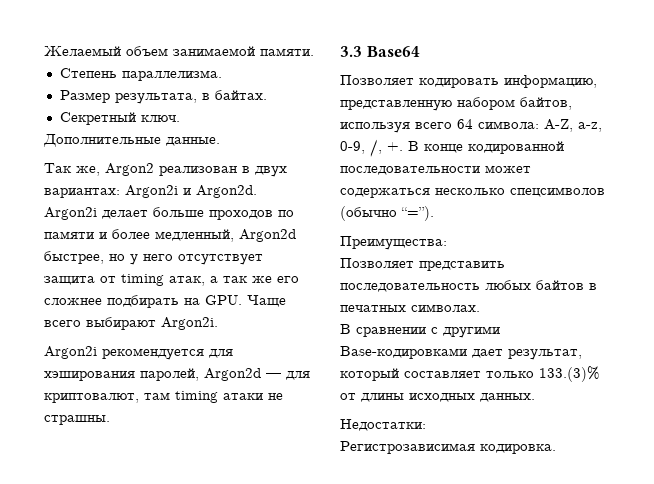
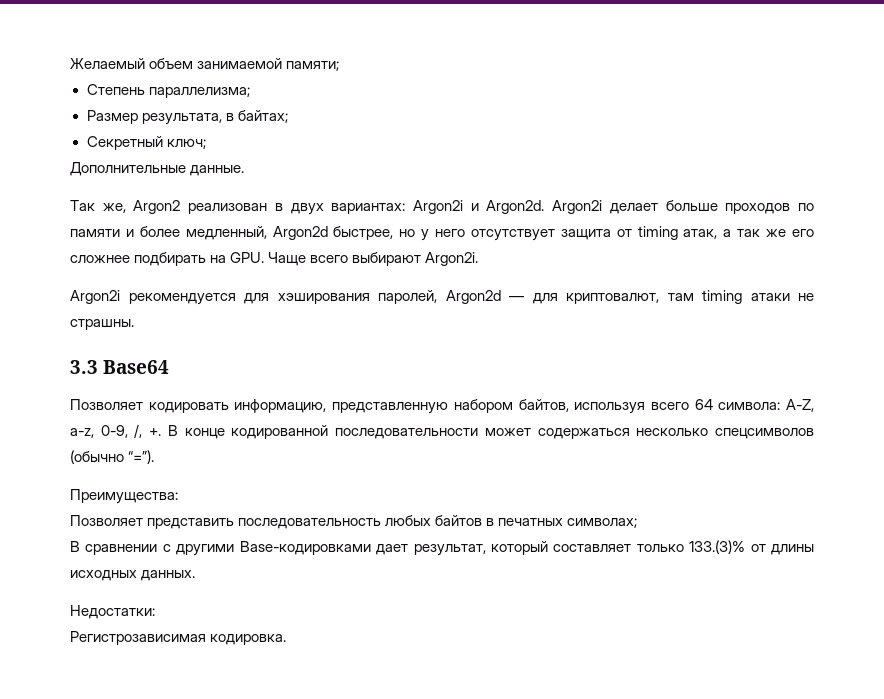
- Желаемый объем занимаемой памяти.
+ Желаемый объем занимаемой памяти;
- Степень параллелизма.
+ Степень параллелизма;
- Размер результата, в байтах.
+ Размер результата, в байтах;
- Секретный ключ.
+ Секретный ключ;
- Позволяет представить последовательность любых байтов в печатных символах.
+ Позволяет представить последовательность любых байтов в печатных символах;

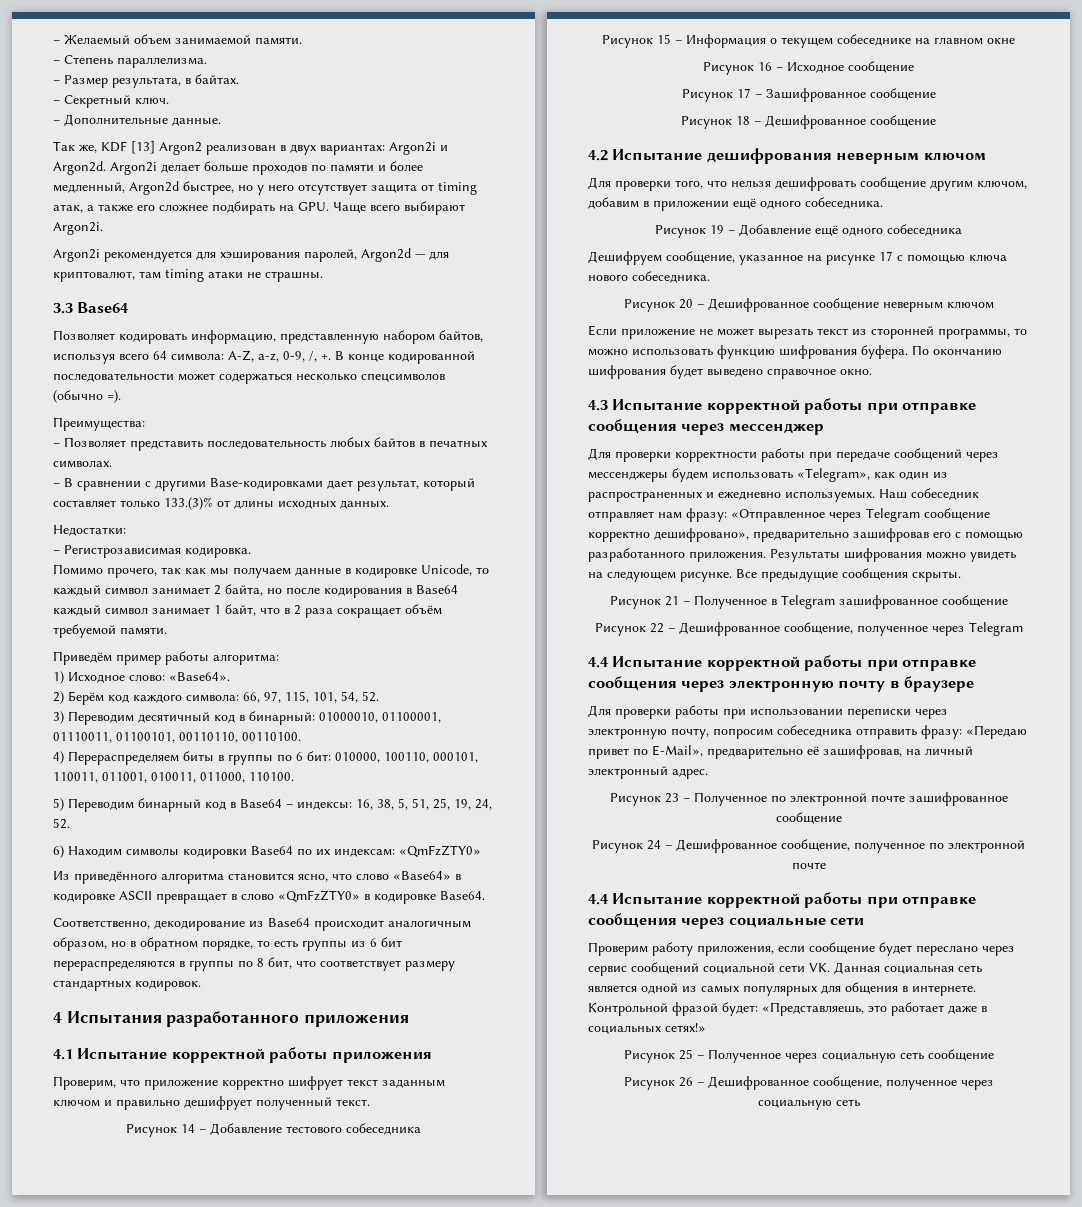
- Желаемый объем занимаемой памяти;
- Степень параллелизма;
- Размер результата, в байтах;
- Секретный ключ;
- Дополнительные данные.
+ – Желаемый объем занимаемой памяти.
+ – Степень параллелизма.
+ – Размер результата, в байтах.
+ – Секретный ключ.
+ – Дополнительные данные.
- Так же, Argon2 реализован в двух вариантах: Argon2i и Argon2d.
+ Так же, KDF [13] Argon2 реализован в двух вариантах: Argon2i и Argon2d.
- Argon2i делает больше проходов по памяти и более медленный, Argon2d быстрее, но у него отсутствует защита от timing атак, а так же его сложнее подбирать на GPU. Чаще всего выбирают Argon2i.
+ Argon2i делает больше проходов по памяти и более медленный, Argon2d быстрее, но у него отсутствует защита от timing атак, а также его сложнее подбирать на GPU. Чаще всего выбирают Argon2i.
- В конце кодированной последовательности может содержаться несколько спецсимволов (обычно “=”).
+ В конце кодированной последовательности может содержаться несколько спецсимволов (обычно =).
- Позволяет представить последовательность любых байтов в печатных символах;
- В сравнении с другими Base-кодировками дает результат, который составляет только 133.(3)% от длины исходных данных.
+ – Позволяет представить последовательность любых байтов в печатных символах.
+ – В сравнении с другими Base-кодировками дает результат, который составляет только 133.(3)% от длины исходных данных.
- Регистрозависимая кодировка.
+ – Регистрозависимая кодировка.
+ Помимо прочего, так как мы получаем данные в кодировке Unicode, то каждый символ занимает 2 байта, но после кодирования в Base64 каждый символ занимает 1 байт, что в 2 раза сокращает объём требуемой памяти.
+ Приведём пример работы алгоритма:
+ 1) Исходное слово: «Base64».
+ 2) Берём код каждого символа: 66, 97, 115, 101, 54, 52.
+ 3) Переводим десятичный код в бинарный: 01000010, 01100001, 01110011, 01100101, 00110110, 00110100.
+ 4) Перераспределяем биты в группы по 6 бит: 010000, 100110, 000101, 110011, 011001, 010011, 011000, 110100.
+ 5) Переводим бинарный код в Base64 – индексы: 16, 38, 5, 51, 25, 19, 24, 52.
+ 6) Находим символы кодировки Base64 по их индексам: «QmFzZTY0»
+ Из приведённого алгоритма становится ясно, что слово «Base64» в кодировке ASCII превращает в слово «QmFzZTY0» в кодировке Base64.
+ Соответственно, декодирование из Base64 происходит аналогичным образом, но в обратном порядке, то есть группы из 6 бит перераспределяются в группы по 8 бит, что соответствует размеру стандартных кодировок.
+ 4 Испытания разработанного приложения
+ 4.1 Испытание корректной работы приложения
+ Проверим, что приложение корректно шифрует текст заданным ключом и правильно дешифрует полученный текст.
+ Рисунок 14 – Добавление тестового собеседника
+ Рисунок 15 – Информация о текущем собеседнике на главном окне
+ Рисунок 16 – Исходное сообщение
+ Рисунок 17 – Зашифрованное сообщение
+ Рисунок 18 – Дешифрованное сообщение
+ 4.2 Испытание дешифрования неверным ключом
+ Для проверки того, что нельзя дешифровать сообщение другим ключом, добавим в приложении ещё одного собеседника.
+ Рисунок 19 – Добавление ещё одного собеседника
+ Дешифруем сообщение, указанное на рисунке 17 с помощью ключа нового собеседника.
+ Рисунок 20 – Дешифрованное сообщение неверным ключом
+ Если приложение не может вырезать текст из сторонней программы, то можно использовать функцию шифрования буфера. По окончанию шифрования будет выведено справочное окно.
+ 4.3 Испытание корректной работы при отправке сообщения через мессенджер
+ Для проверки корректности работы при передаче сообщений через мессенджеры будем использовать «Telegram», как один из распространенных и ежедневно используемых. Наш собеседник отправляет нам фразу: «Отправленное через Telegram сообщение корректно дешифровано», предварительно зашифровав его с помощью разработанного приложения. Результаты шифрования можно увидеть на следующем рисунке. Все предыдущие сообщения скрыты.
+ Рисунок 21 – Полученное в Telegram зашифрованное сообщение
+ Рисунок 22 – Дешифрованное сообщение, полученное через Telegram
+ 4.4 Испытание корректной работы при отправке сообщения через электронную почту в браузере
+ Для проверки работы при использовании переписки через электронную почту, попросим собеседника отправить фразу: «Передаю привет по E-Mail», предварительно её зашифровав, на личный электронный адрес.
+ Рисунок 23 – Полученное по электронной почте зашифрованное сообщение
+ Рисунок 24 – Дешифрованное сообщение, полученное по электронной почте
+ 4.4 Испытание корректной работы при отправке сообщения через социальные сети
+ Проверим работу приложения, если сообщение будет переслано через сервис сообщений социальной сети VK. Данная социальная сеть является одной из самых популярных для общения в интернете. Контрольной фразой будет: «Представляешь, это работает даже в социальных сетях!»
+ Рисунок 25 – Полученное через социальную сеть сообщение
+ Рисунок 26 – Дешифрованное сообщение, полученное через социальную сеть

